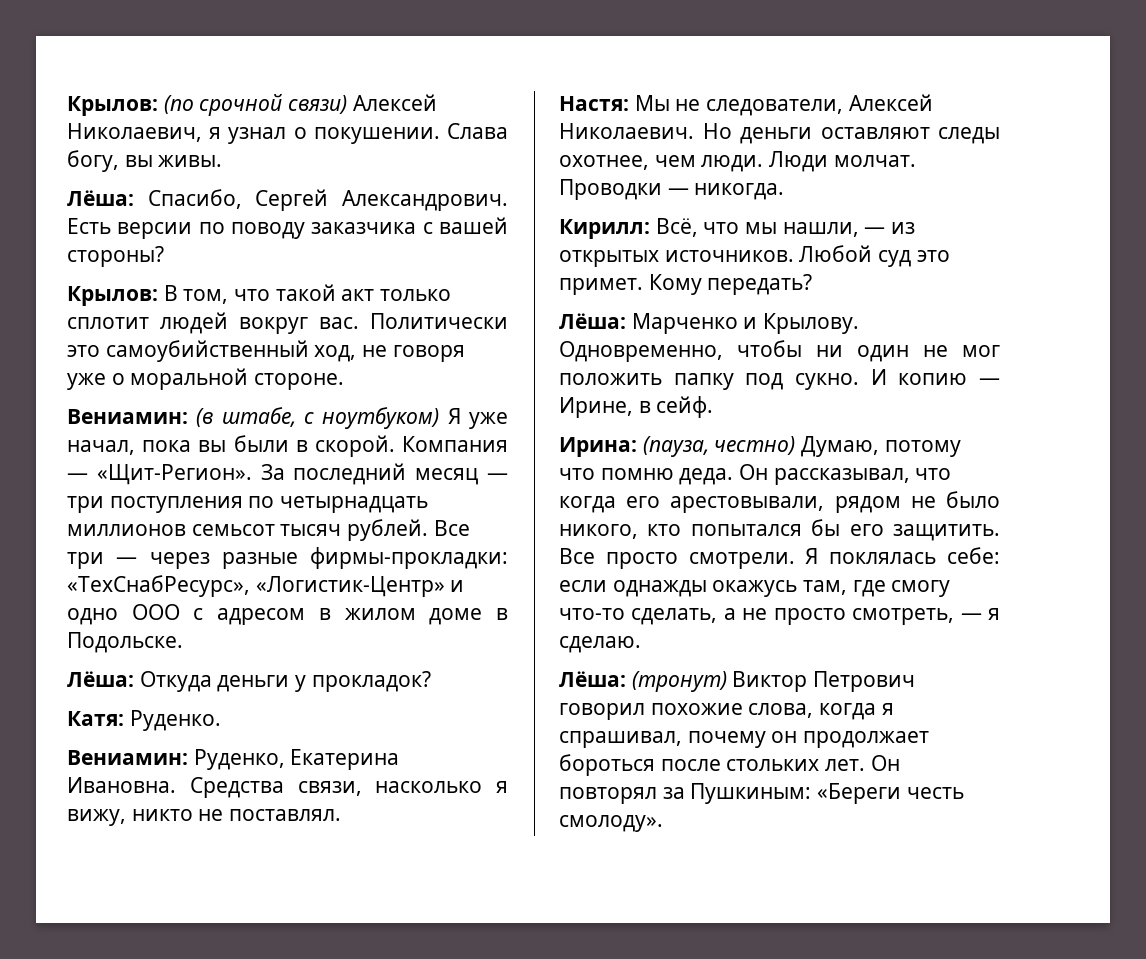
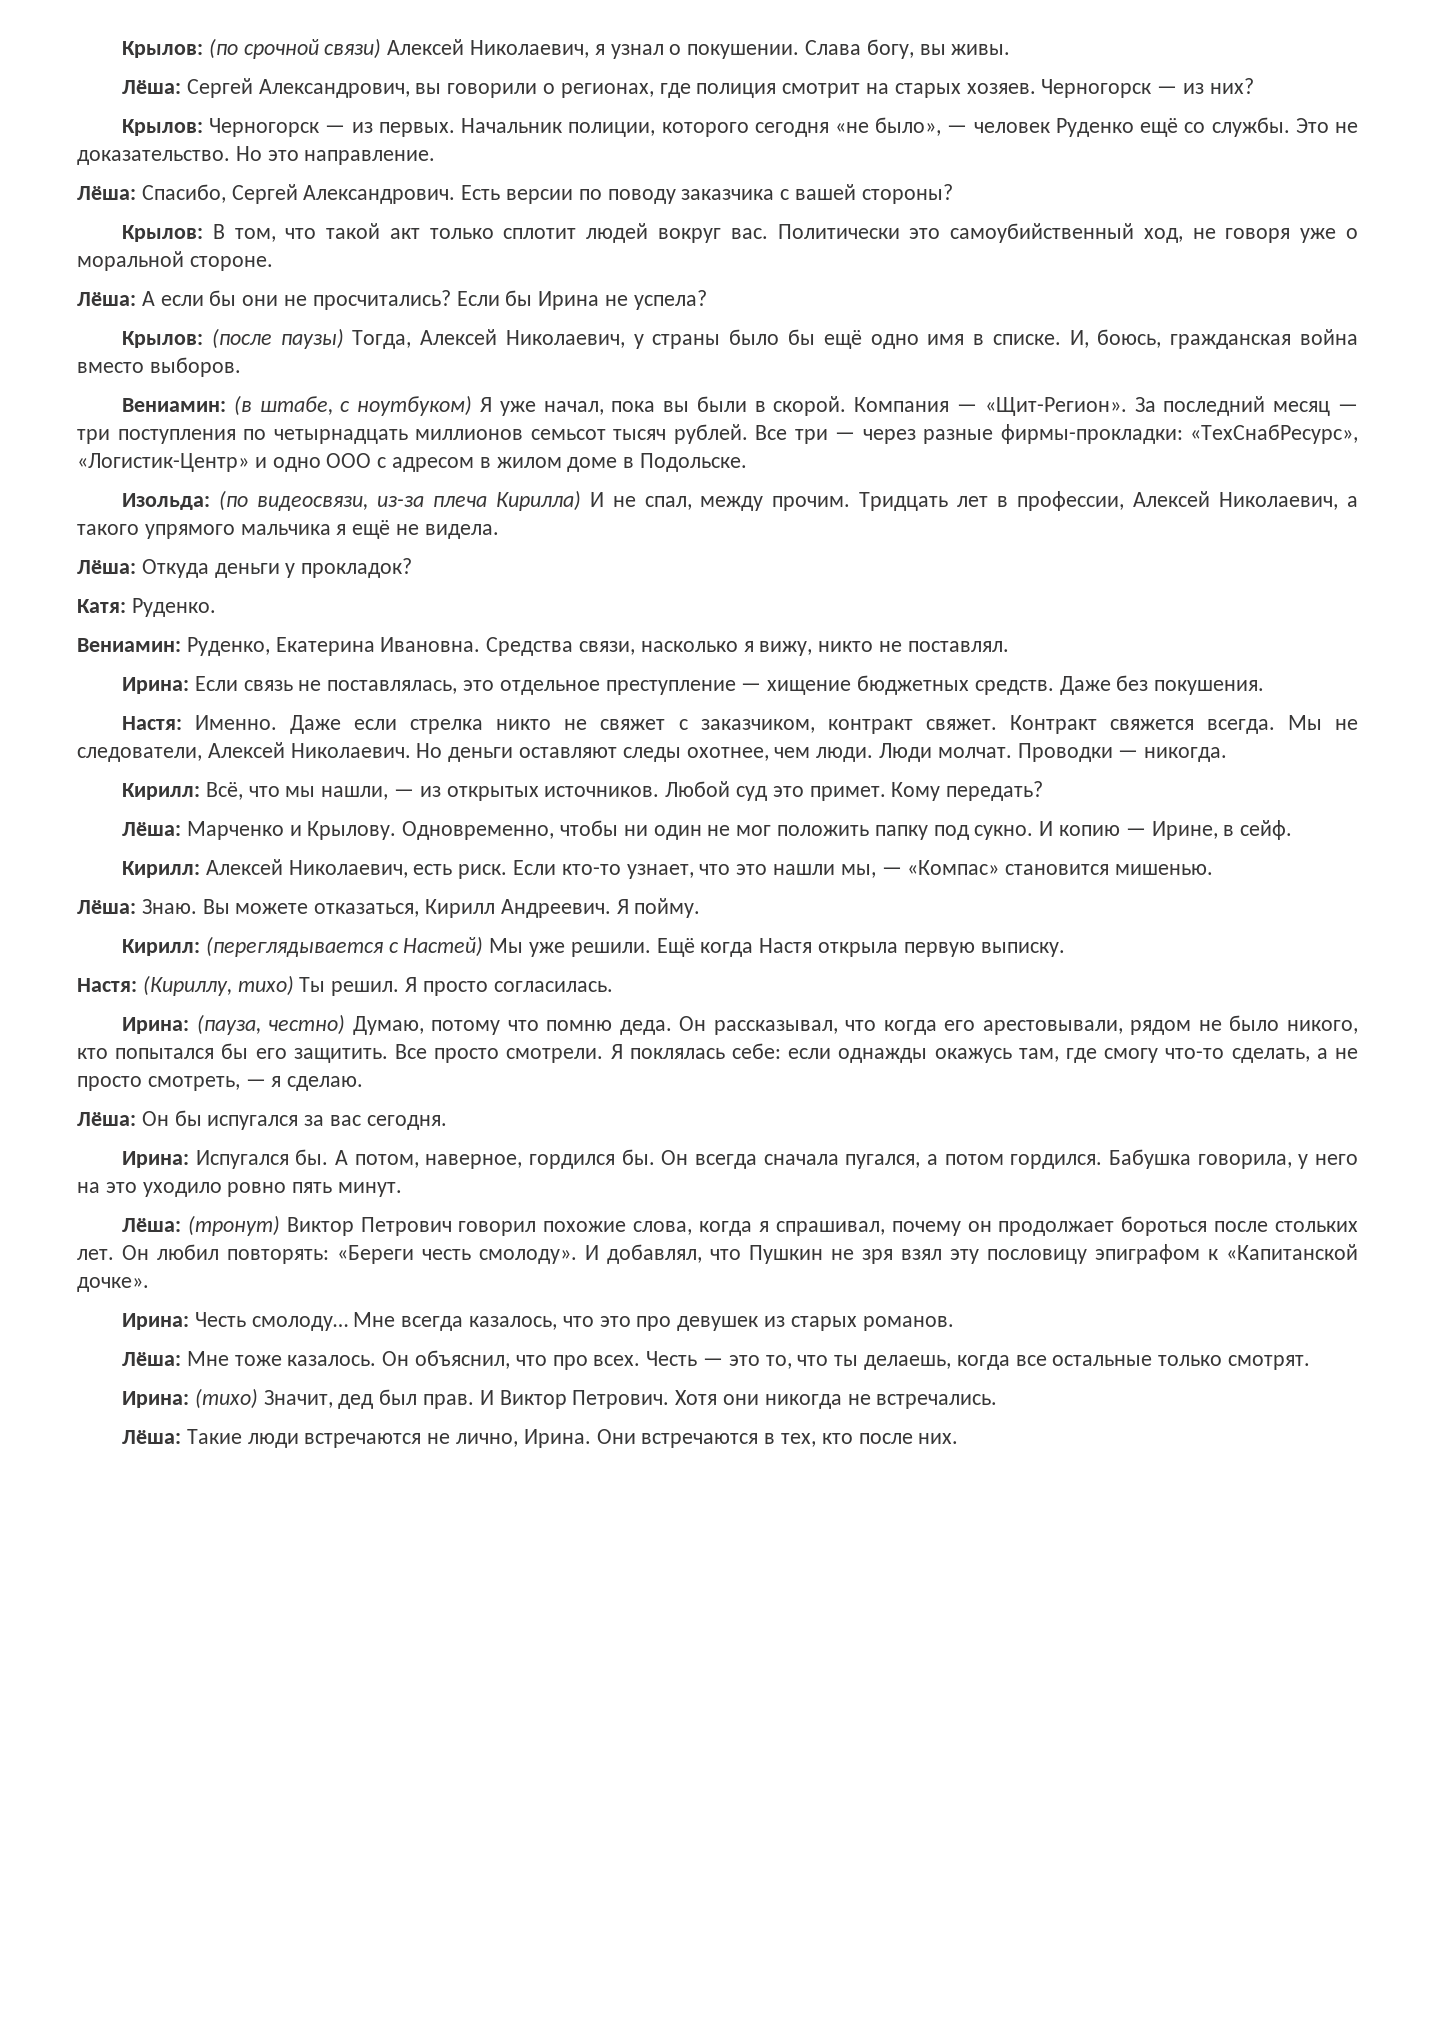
+ Лёша: Сергей Александрович, вы говорили о регионах, где полиция смотрит на старых хозяев. Черногорск — из них?
+ Крылов: Черногорск — из первых. Начальник полиции, которого сегодня «не было», — человек Руденко ещё со службы. Это не доказательство. Но это направление.
+ Лёша: А если бы они не просчитались? Если бы Ирина не успела?
+ Крылов: (после паузы) Тогда, Алексей Николаевич, у страны было бы ещё одно имя в списке. И, боюсь, гражданская война вместо выборов.
+ Изольда: (по видеосвязи, из-за плеча Кирилла) И не спал, между прочим. Тридцать лет в профессии, Алексей Николаевич, а такого упрямого мальчика я ещё не видела.
- Настя: Мы не следователи, Алексей Николаевич.
+ Ирина: Если связь не поставлялась, это отдельное преступление — хищение бюджетных средств. Даже без покушения.
+ Настя: Именно. Даже если стрелка никто не свяжет с заказчиком, контракт свяжет. Контракт свяжется всегда. Мы не следователи, Алексей Николаевич.
+ Кирилл: Алексей Николаевич, есть риск. Если кто-то узнает, что это нашли мы, — «Компас» становится мишенью.
+ Лёша: Знаю. Вы можете отказаться, Кирилл Андреевич. Я пойму.
+ Кирилл: (переглядывается с Настей) Мы уже решили. Ещё когда Настя открыла первую выписку.
+ Настя: (Кириллу, тихо) Ты решил. Я просто согласилась.
+ Лёша: Он бы испугался за вас сегодня.
+ Ирина: Испугался бы. А потом, наверное, гордился бы. Он всегда сначала пугался, а потом гордился. Бабушка говорила, у него на это уходило ровно пять минут.
- Он повторял за Пушкиным: «Береги честь смолоду».
+ Он любил повторять: «Береги честь смолоду». И добавлял, что Пушкин не зря взял эту пословицу эпиграфом к «Капитанской дочке».
+ Ирина: Честь смолоду… Мне всегда казалось, что это про девушек из старых романов.
+ Лёша: Мне тоже казалось. Он объяснил, что про всех. Честь — это то, что ты делаешь, когда все остальные только смотрят.
+ Ирина: (тихо) Значит, дед был прав. И Виктор Петрович. Хотя они никогда не встречались.
+ Лёша: Такие люди встречаются не лично, Ирина. Они встречаются в тех, кто после них.

